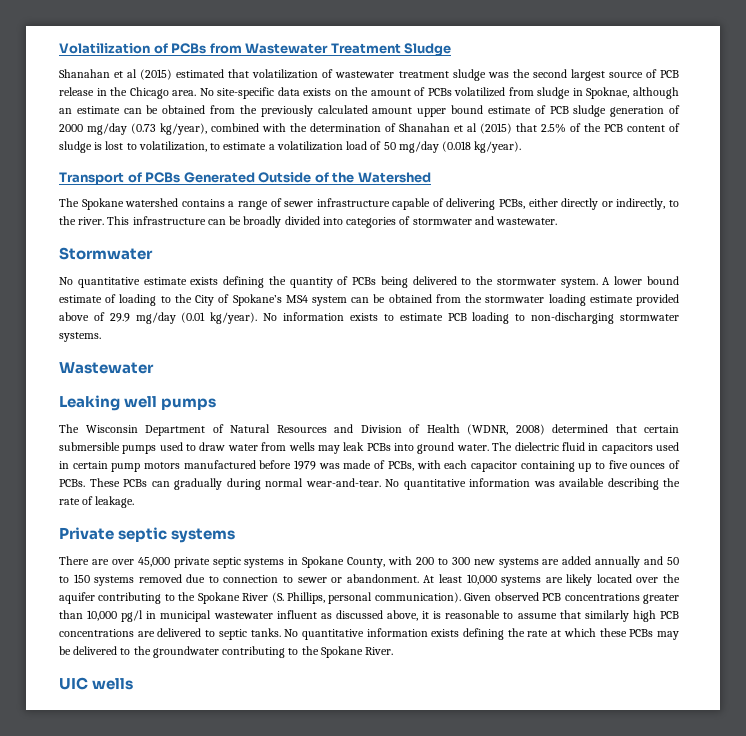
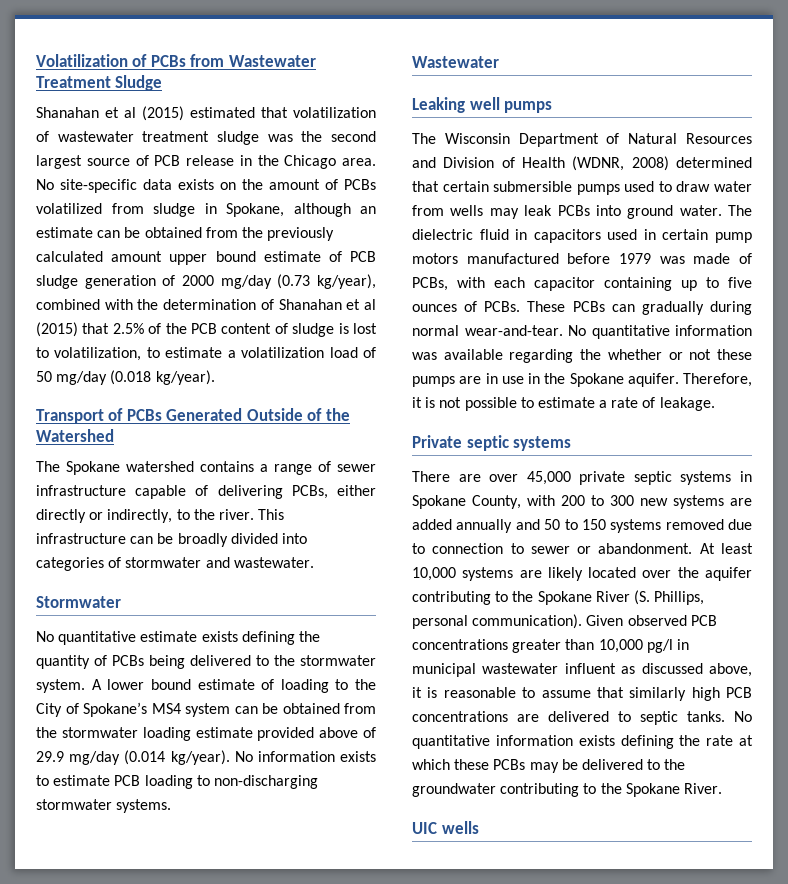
- No site-specific data exists on the amount of PCBs volatilized from sludge in Spoknae, although an estimate can be obtained from the previously calculated amount upper bound estimate of PCB sludge generation of 2000 mg/day (0.73 kg/year), combined with the determination of Shanahan et al (2015) that 2.5% of the PCB content of sludge is lost to volatilization, to estimate a volatilization load of 50 mg/day (0.018 kg/year).
+ No site-specific data exists on the amount of PCBs volatilized from sludge in Spokane, although an estimate can be obtained from the previously calculated amount upper bound estimate of PCB sludge generation of 2000 mg/day (0.73 kg/year), combined with the determination of Shanahan et al (2015) that 2.5% of the PCB content of sludge is lost to volatilization, to estimate a volatilization load of 50 mg/day (0.018 kg/year).
- A lower bound estimate of loading to the City of Spokane’s MS4 system can be obtained from the stormwater loading estimate provided above of 29.9 mg/day (0.01 kg/year).
+ A lower bound estimate of loading to the City of Spokane’s MS4 system can be obtained from the stormwater loading estimate provided above of 29.9 mg/day (0.014 kg/year).
- No quantitative information was available describing the rate of leakage.
+ No quantitative information was available regarding the whether or not these pumps are in use in the Spokane aquifer. Therefore, it is not possible to estimate a rate of leakage.

